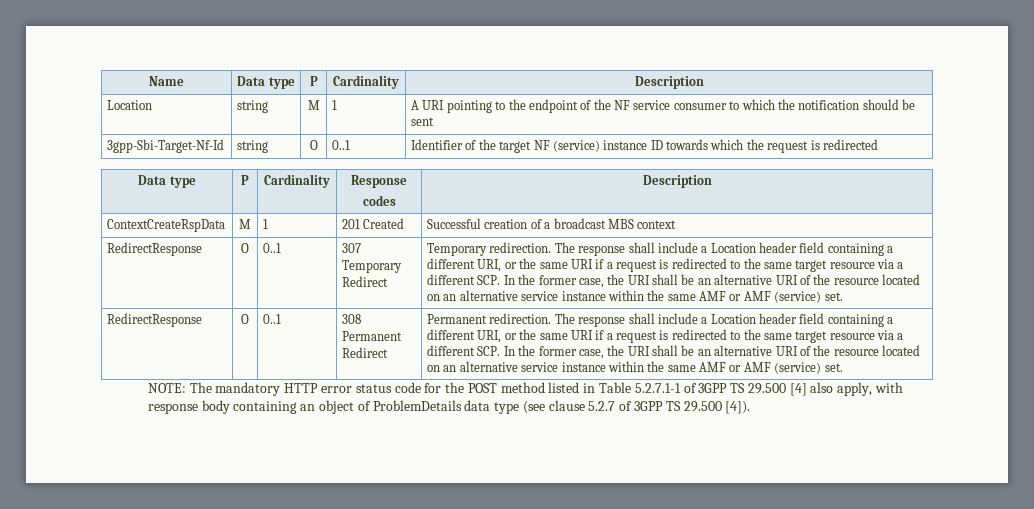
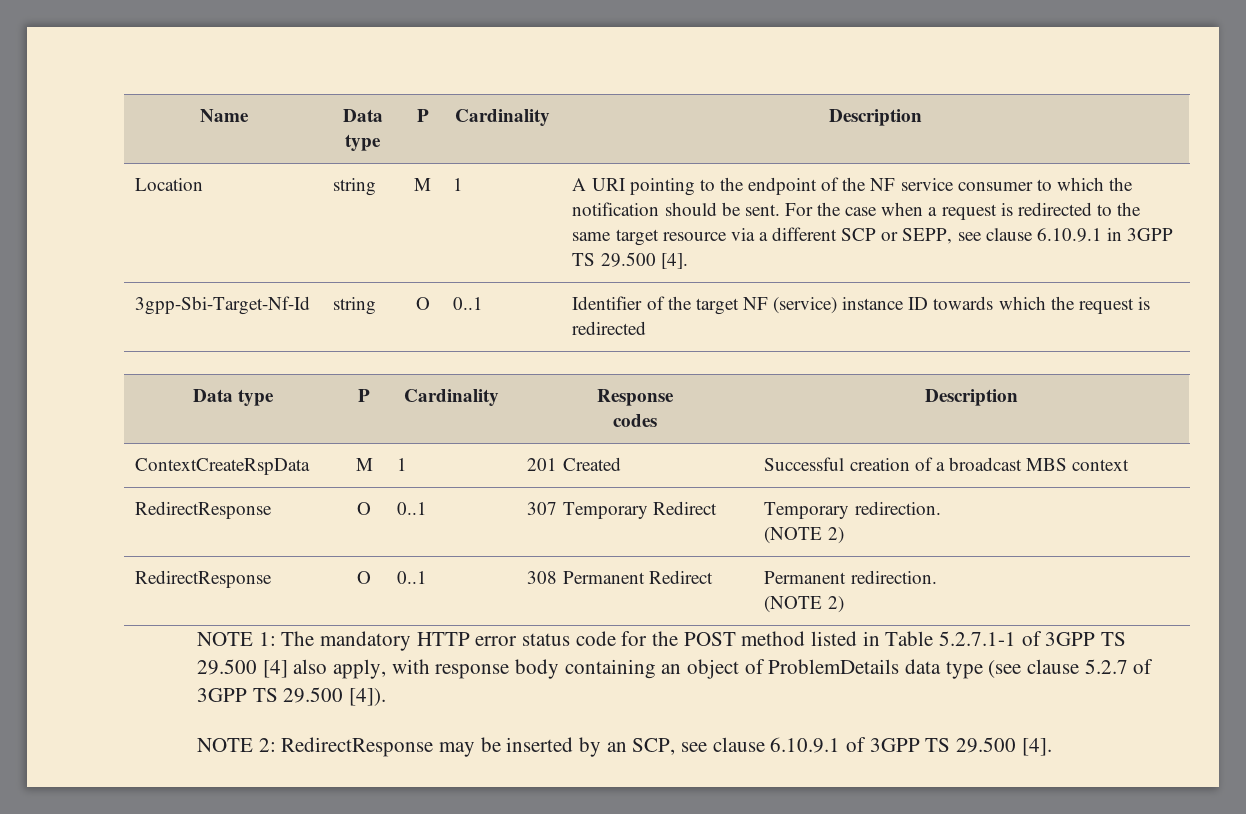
- A URI pointing to the endpoint of the NF service consumer to which the notification should be sent
+ A URI pointing to the endpoint of the NF service consumer to which the notification should be sent. For the case when a request is redirected to the same target resource via a different SCP or SEPP, see clause 6.10.9.1 in 3GPP TS 29.500 [4].
- Temporary redirection. The response shall include a Location header field containing a different URI, or the same URI if a request is redirected to the same target resource via a different SCP. In the former case, the URI shall be an alternative URI of the resource located on an alternative service instance within the same AMF or AMF (service) set.
+ Temporary redirection.
+ (NOTE 2)
- Permanent redirection. The response shall include a Location header field containing a different URI, or the same URI if a request is redirected to the same target resource via a different SCP. In the former case, the URI shall be an alternative URI of the resource located on an alternative service instance within the same AMF or AMF (service) set.
- NOTE: The mandatory HTTP error status code for the POST method listed in Table 5.2.7.1-1 of 3GPP TS 29.500 [4] also apply, with response body containing an object of ProblemDetails data type (see clause 5.2.7 of 3GPP TS 29.500 [4]).
+ Permanent redirection.
+ (NOTE 2)
+ NOTE 1: The mandatory HTTP error status code for the POST method listed in Table 5.2.7.1-1 of 3GPP TS 29.500 [4] also apply, with response body containing an object of ProblemDetails data type (see clause 5.2.7 of 3GPP TS 29.500 [4]).
+ NOTE 2: RedirectResponse may be inserted by an SCP, see clause 6.10.9.1 of 3GPP TS 29.500 [4].

